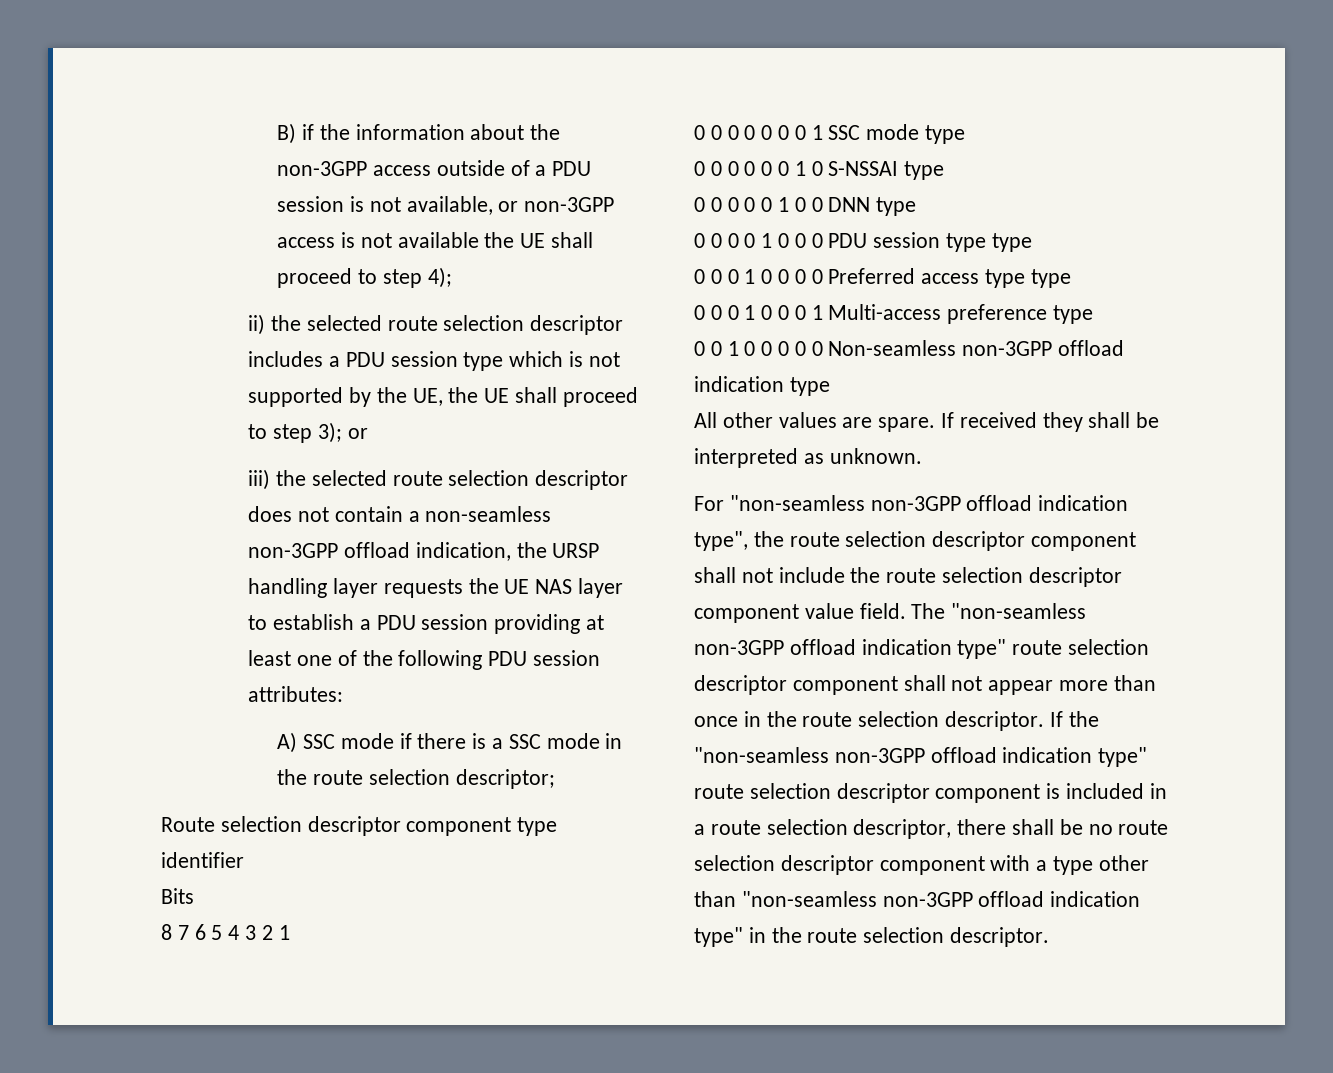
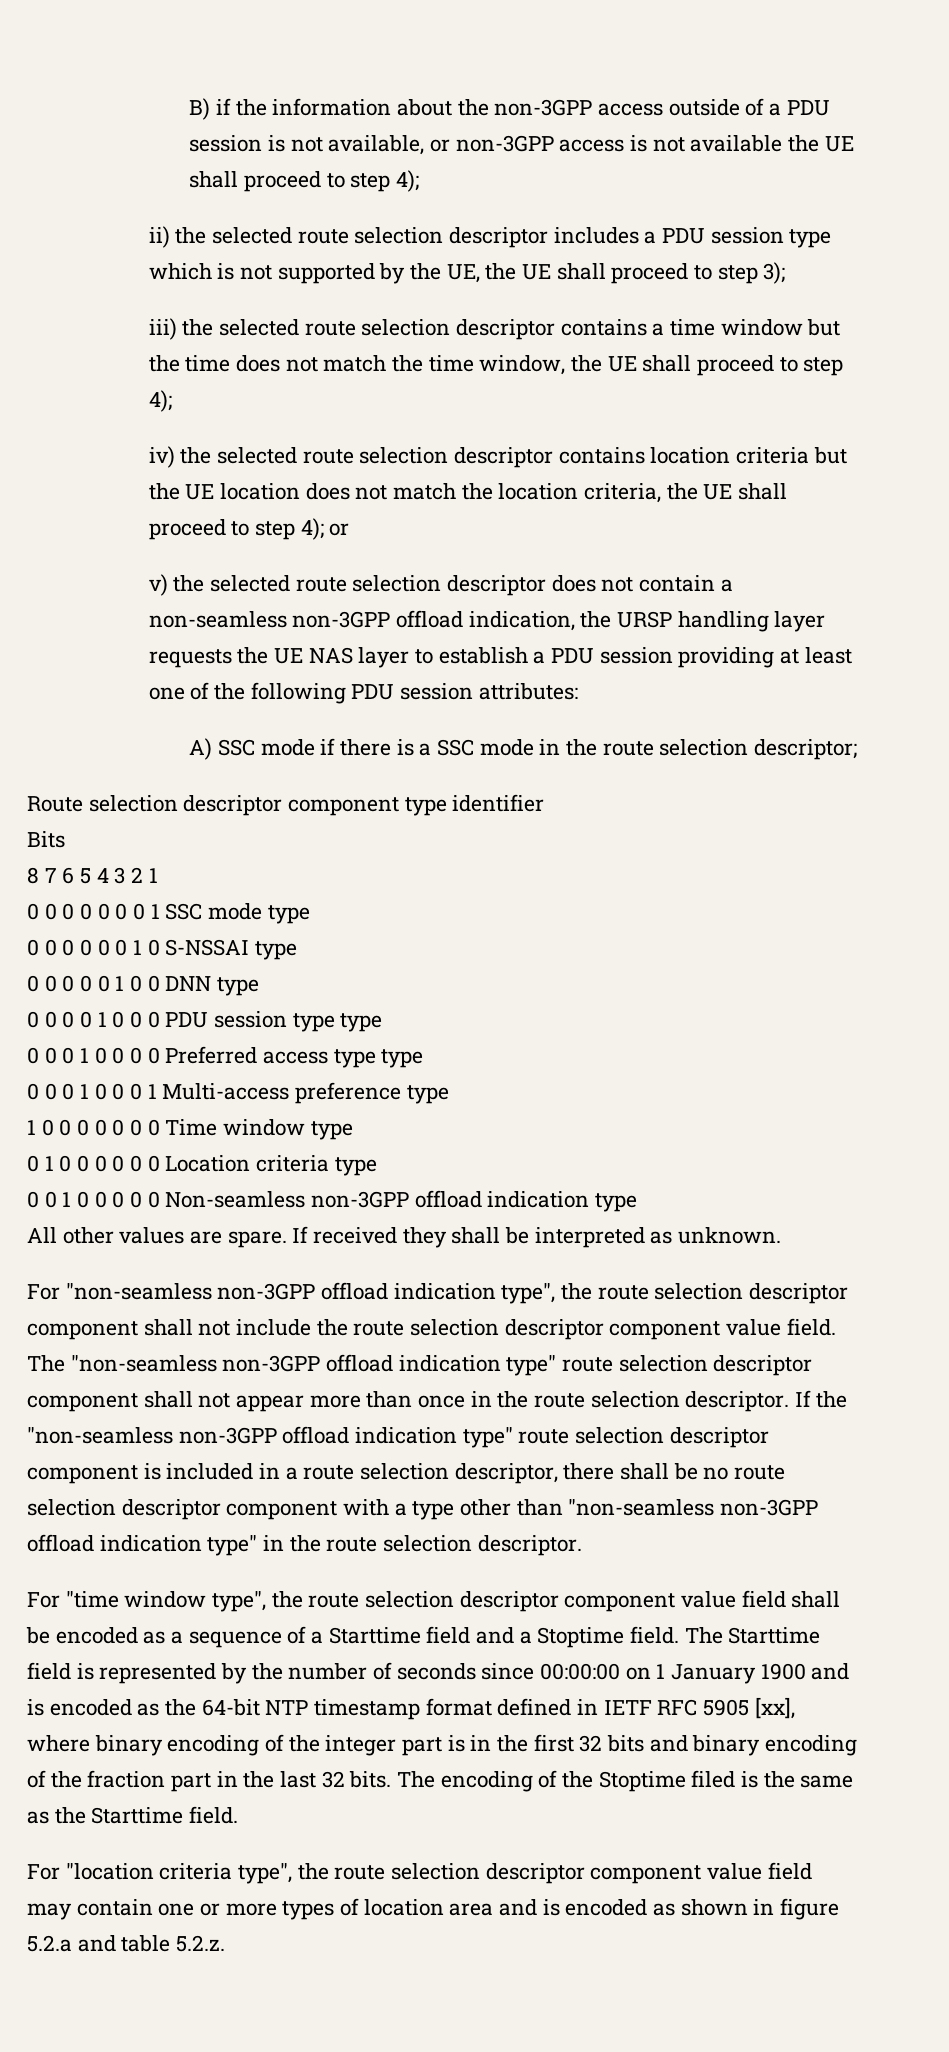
- ii) the selected route selection descriptor includes a PDU session type which is not supported by the UE, the UE shall proceed to step 3); or
+ ii) the selected route selection descriptor includes a PDU session type which is not supported by the UE, the UE shall proceed to step 3);
+ iii) the selected route selection descriptor contains a time window but the time does not match the time window, the UE shall proceed to step 4);
+ iv) the selected route selection descriptor contains location criteria but the UE location does not match the location criteria, the UE shall proceed to step 4); or
- iii) the selected route selection descriptor does not contain a non-seamless non-3GPP offload indication, the URSP handling layer requests the UE NAS layer to establish a PDU session providing at least one of the following PDU session attributes:
+ v) the selected route selection descriptor does not contain a non-seamless non-3GPP offload indication, the URSP handling layer requests the UE NAS layer to establish a PDU session providing at least one of the following PDU session attributes:
+ 1 0 0 0 0 0 0 0 Time window type
+ 0 1 0 0 0 0 0 0 Location criteria type
+ For "time window type", the route selection descriptor component value field shall be encoded as a sequence of a Starttime field and a Stoptime field. The Starttime field is represented by the number of seconds since 00:00:00 on 1 January 1900 and is encoded as the 64-bit NTP timestamp format defined in IETF RFC 5905 [xx], where binary encoding of the integer part is in the first 32 bits and binary encoding of the fraction part in the last 32 bits. The encoding of the Stoptime filed is the same as the Starttime field.
+ For "location criteria type", the route selection descriptor component value field may contain one or more types of location area and is encoded as shown in figure 5.2.a and table 5.2.z.

